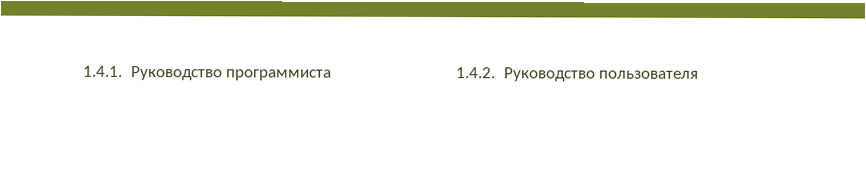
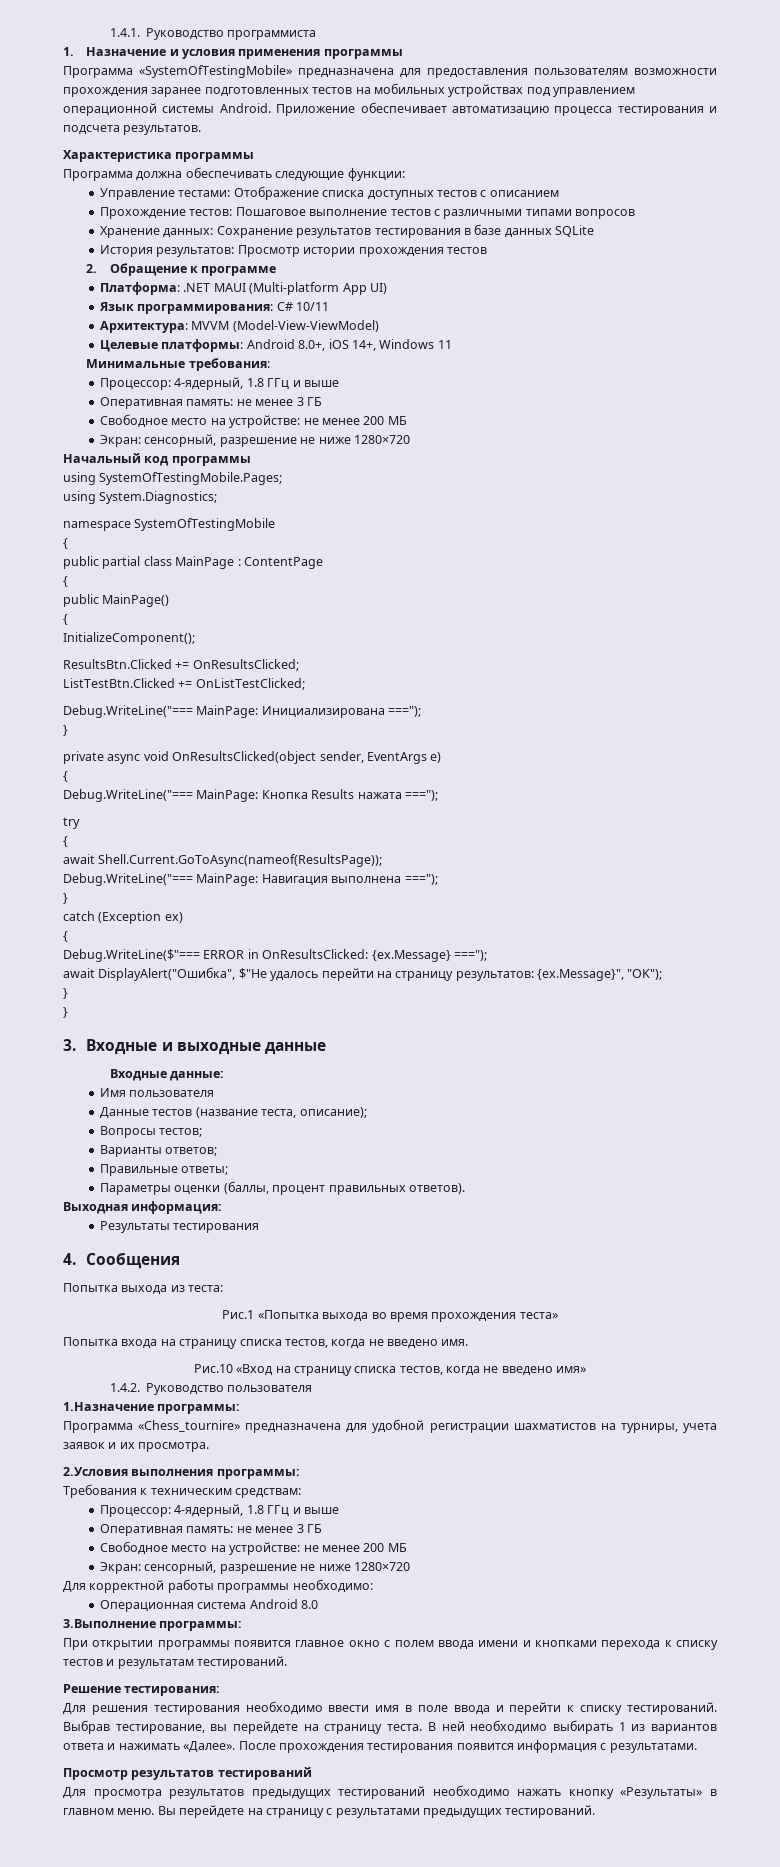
+ 1. Назначение и условия применения программы
+ Программа «SystemOfTestingMobile» предназначена для предоставления пользователям возможности прохождения заранее подготовленных тестов на мобильных устройствах под управлением операционной системы Android. Приложение обеспечивает автоматизацию процесса тестирования и подсчета результатов.
+ Характеристика программы
+ Программа должна обеспечивать следующие функции:
+ Управление тестами: Отображение списка доступных тестов с описанием
+ Прохождение тестов: Пошаговое выполнение тестов с различными типами вопросов
+ Хранение данных: Сохранение результатов тестирования в базе данных SQLite
+ История результатов: Просмотр истории прохождения тестов
+ 2. Обращение к программе
+ Платформа: .NET MAUI (Multi-platform App UI)
+ Язык программирования: C# 10/11
+ Архитектура: MVVM (Model-View-ViewModel)
+ Целевые платформы: Android 8.0+, iOS 14+, Windows 11
+ Минимальные требования:
+ Процессор: 4-ядерный, 1.8 ГГц и выше
+ Оперативная память: не менее 3 ГБ
+ Свободное место на устройстве: не менее 200 МБ
+ Экран: сенсорный, разрешение не ниже 1280×720
+ Начальный код программы
+ using SystemOfTestingMobile.Pages;
+ using System.Diagnostics;
+ namespace SystemOfTestingMobile
+ {
+ public partial class MainPage : ContentPage
+ {
+ public MainPage()
+ {
+ InitializeComponent();
+ ResultsBtn.Clicked += OnResultsClicked;
+ ListTestBtn.Clicked += OnListTestClicked;
+ Debug.WriteLine("=== MainPage: Инициализирована ===");
+ }
+ private async void OnResultsClicked(object sender, EventArgs e)
+ {
+ Debug.WriteLine("=== MainPage: Кнопка Results нажата ===");
+ try
+ {
+ await Shell.Current.GoToAsync(nameof(ResultsPage));
+ Debug.WriteLine("=== MainPage: Навигация выполнена ===");
+ }
+ catch (Exception ex)
+ {
+ Debug.WriteLine($"=== ERROR in OnResultsClicked: {ex.Message} ===");
+ await DisplayAlert("Ошибка", $"Не удалось перейти на страницу результатов: {ex.Message}", "OK");
+ }
+ }
+ 3. Входные и выходные данные
+ Входные данные:
+ Имя пользователя
+ Данные тестов (название теста, описание);
+ Вопросы тестов;
+ Варианты ответов;
+ Правильные ответы;
+ Параметры оценки (баллы, процент правильных ответов).
+ Выходная информация:
+ Результаты тестирования
+ 4. Сообщения
+ Попытка выхода из теста:
+ Рис.1 «Попытка выхода во время прохождения теста»
+ Попытка входа на страницу списка тестов, когда не введено имя.
+ Рис.10 «Вход на страницу списка тестов, когда не введено имя»
  1.4.2. Руководство пользователя
+ 1.Назначение программы:
+ Программа «Chess_tournire» предназначена для удобной регистрации шахматистов на турниры, учета заявок и их просмотра.
+ 2.Условия выполнения программы:
+ Требования к техническим средствам:
+ Процессор: 4-ядерный, 1.8 ГГц и выше
+ Оперативная память: не менее 3 ГБ
+ Свободное место на устройстве: не менее 200 МБ
+ Экран: сенсорный, разрешение не ниже 1280×720
+ Для корректной работы программы необходимо:
+ Операционная система Android 8.0
+ 3.Выполнение программы:
+ При открытии программы появится главное окно с полем ввода имени и кнопками перехода к списку тестов и результатам тестирований.
+ Решение тестирования:
+ Для решения тестирования необходимо ввести имя в поле ввода и перейти к списку тестирований. Выбрав тестирование, вы перейдете на страницу теста. В ней необходимо выбирать 1 из вариантов ответа и нажимать «Далее». После прохождения тестирования появится информация с результатами.
+ Просмотр результатов тестирований
+ Для просмотра результатов предыдущих тестирований необходимо нажать кнопку «Результаты» в главном меню. Вы перейдете на страницу с результатами предыдущих тестирований.

